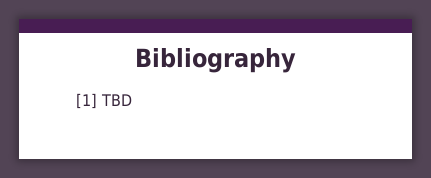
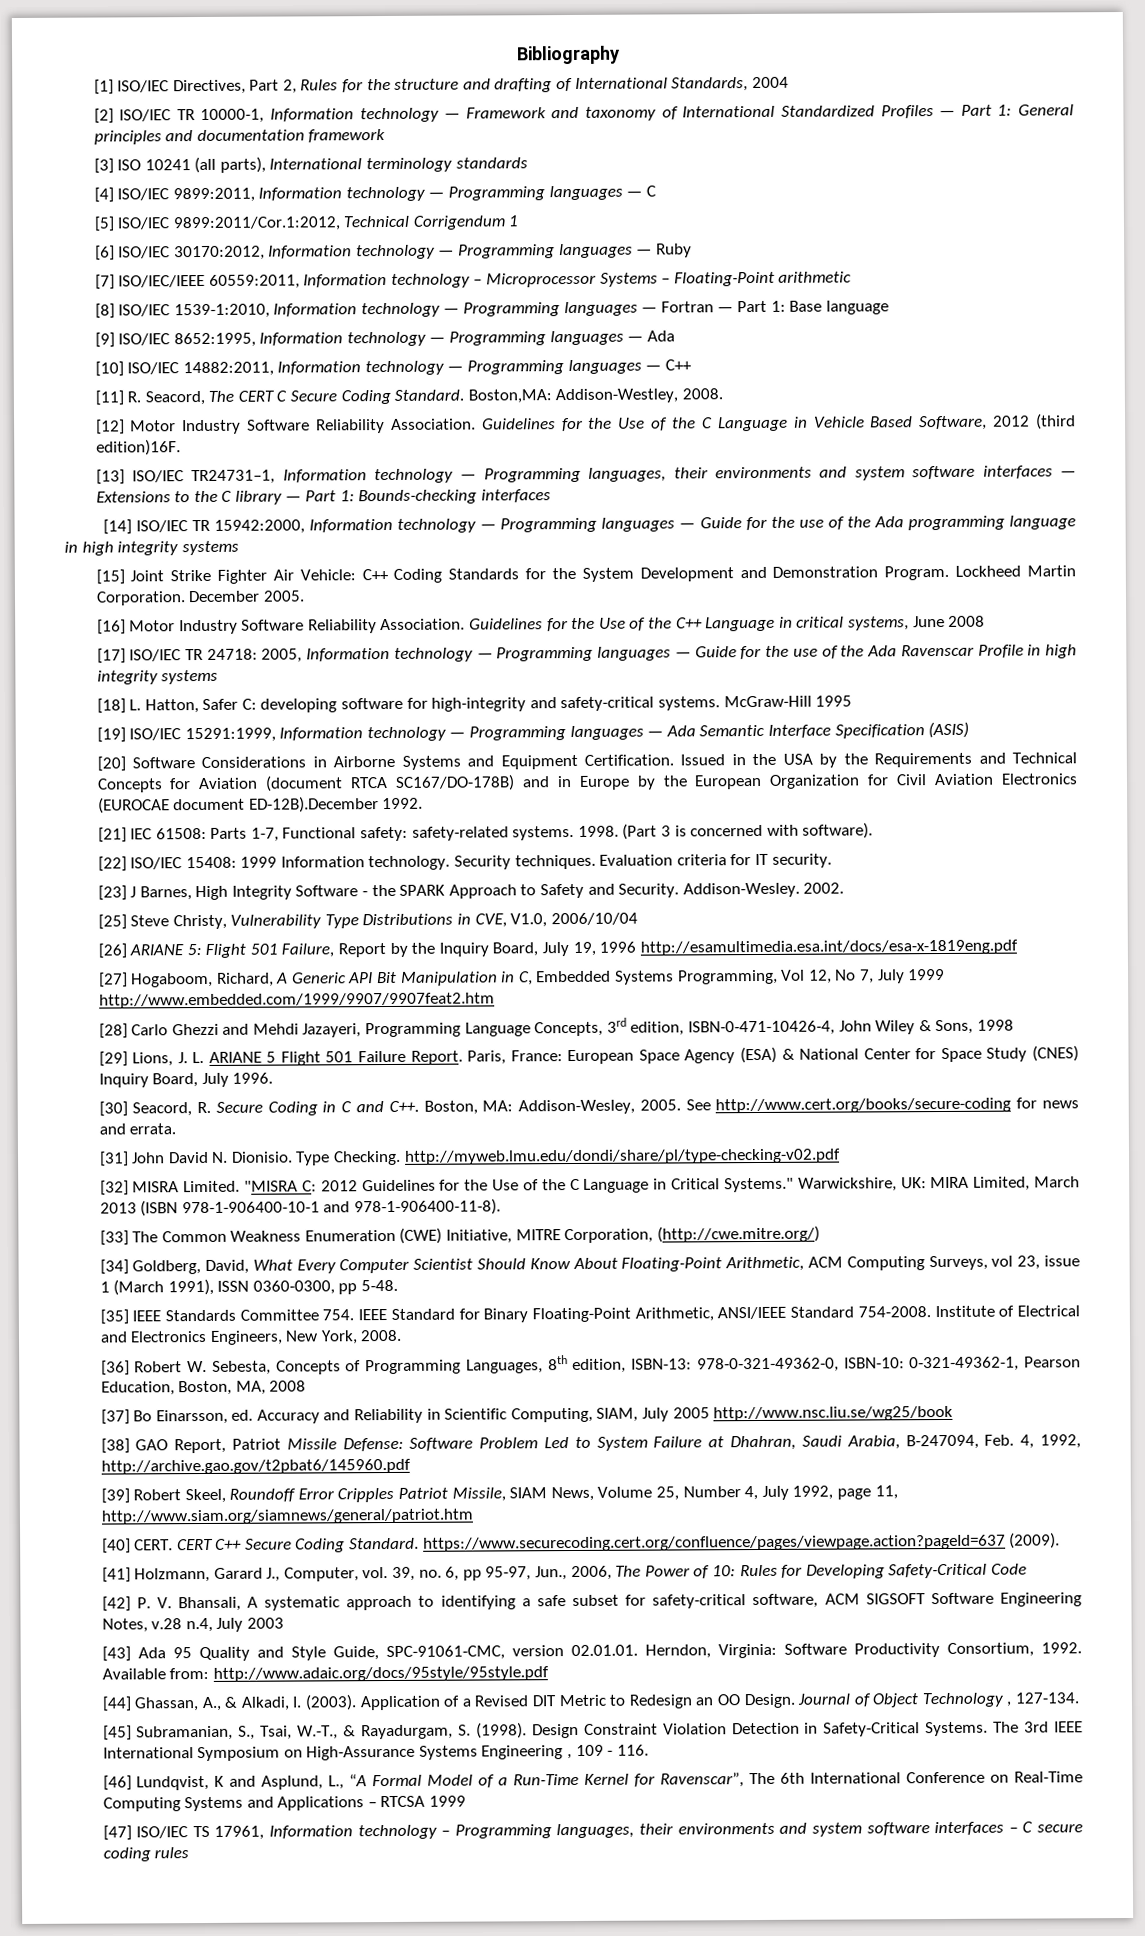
- [1] TBD
+ [1] ISO/IEC Directives, Part 2, Rules for the structure and drafting of International Standards, 2004
+ [2] ISO/IEC TR 10000-1, Information technology — Framework and taxonomy of International Standardized Profiles — Part 1: General principles and documentation framework
+ [3] ISO 10241 (all parts), International terminology standards
+ [4] ISO/IEC 9899:2011, Information technology — Programming languages — C
+ [5] ISO/IEC 9899:2011/Cor.1:2012, Technical Corrigendum 1
+ [6] ISO/IEC 30170:2012, Information technology — Programming languages — Ruby
+ [7] ISO/IEC/IEEE 60559:2011, Information technology – Microprocessor Systems – Floating-Point arithmetic
+ [8] ISO/IEC 1539-1:2010, Information technology — Programming languages — Fortran — Part 1: Base language
+ [9] ISO/IEC 8652:1995, Information technology — Programming languages — Ada
+ [10] ISO/IEC 14882:2011, Information technology — Programming languages — C++
+ [11] R. Seacord, The CERT C Secure Coding Standard. Boston,MA: Addison-Westley, 2008.
+ [12] Motor Industry Software Reliability Association. Guidelines for the Use of the C Language in Vehicle Based Software, 2012 (third edition)16F.
+ [13] ISO/IEC TR24731–1, Information technology — Programming languages, their environments and system software interfaces — Extensions to the C library — Part 1: Bounds-checking interfaces
+ [14] ISO/IEC TR 15942:2000, Information technology — Programming languages — Guide for the use of the Ada programming language in high integrity systems
+ [15] Joint Strike Fighter Air Vehicle: C++ Coding Standards for the System Development and Demonstration Program. Lockheed Martin Corporation. December 2005.
+ [16] Motor Industry Software Reliability Association. Guidelines for the Use of the C++ Language in critical systems, June 2008
+ [17] ISO/IEC TR 24718: 2005, Information technology — Programming languages — Guide for the use of the Ada Ravenscar Profile in high integrity systems
+ [18] L. Hatton, Safer C: developing software for high-integrity and safety-critical systems. McGraw-Hill 1995
+ [19] ISO/IEC 15291:1999, Information technology — Programming languages — Ada Semantic Interface Specification (ASIS)
+ [20] Software Considerations in Airborne Systems and Equipment Certification. Issued in the USA by the Requirements and Technical Concepts for Aviation (document RTCA SC167/DO-178B) and in Europe by the European Organization for Civil Aviation Electronics (EUROCAE document ED-12B).December 1992.
+ [21] IEC 61508: Parts 1-7, Functional safety: safety-related systems. 1998. (Part 3 is concerned with software).
+ [22] ISO/IEC 15408: 1999 Information technology. Security techniques. Evaluation criteria for IT security.
+ [23] J Barnes, High Integrity Software - the SPARK Approach to Safety and Security. Addison-Wesley. 2002.
+ [25] Steve Christy, Vulnerability Type Distributions in CVE, V1.0, 2006/10/04
+ [26] ARIANE 5: Flight 501 Failure, Report by the Inquiry Board, July 19, 1996 http://esamultimedia.esa.int/docs/esa-x-1819eng.pdf
+ [27] Hogaboom, Richard, A Generic API Bit Manipulation in C, Embedded Systems Programming, Vol 12, No 7, July 1999 http://www.embedded.com/1999/9907/9907feat2.htm
+ [28] Carlo Ghezzi and Mehdi Jazayeri, Programming Language Concepts, 3rd edition, ISBN-0-471-10426-4, John Wiley & Sons, 1998
+ [29] Lions, J. L. ARIANE 5 Flight 501 Failure Report. Paris, France: European Space Agency (ESA) & National Center for Space Study (CNES) Inquiry Board, July 1996.
+ [30] Seacord, R. Secure Coding in C and C++. Boston, MA: Addison-Wesley, 2005. See http://www.cert.org/books/secure-coding for news and errata.
+ [31] John David N. Dionisio. Type Checking. http://myweb.lmu.edu/dondi/share/pl/type-checking-v02.pdf
+ [32] MISRA Limited. "MISRA C: 2012 Guidelines for the Use of the C Language in Critical Systems." Warwickshire, UK: MIRA Limited, March 2013 (ISBN 978-1-906400-10-1 and 978-1-906400-11-8).
+ [33] The Common Weakness Enumeration (CWE) Initiative, MITRE Corporation, (http://cwe.mitre.org/)
+ [34] Goldberg, David, What Every Computer Scientist Should Know About Floating-Point Arithmetic, ACM Computing Surveys, vol 23, issue 1 (March 1991), ISSN 0360-0300, pp 5-48.
+ [35] IEEE Standards Committee 754. IEEE Standard for Binary Floating-Point Arithmetic, ANSI/IEEE Standard 754-2008. Institute of Electrical and Electronics Engineers, New York, 2008.
+ [36] Robert W. Sebesta, Concepts of Programming Languages, 8th edition, ISBN-13: 978-0-321-49362-0, ISBN-10: 0-321-49362-1, Pearson Education, Boston, MA, 2008
+ [37] Bo Einarsson, ed. Accuracy and Reliability in Scientific Computing, SIAM, July 2005 http://www.nsc.liu.se/wg25/book
+ [38] GAO Report, Patriot Missile Defense: Software Problem Led to System Failure at Dhahran, Saudi Arabia, B-247094, Feb. 4, 1992, http://archive.gao.gov/t2pbat6/145960.pdf
+ [39] Robert Skeel, Roundoff Error Cripples Patriot Missile, SIAM News, Volume 25, Number 4, July 1992, page 11, http://www.siam.org/siamnews/general/patriot.htm
+ [40] CERT. CERT C++ Secure Coding Standard. https://www.securecoding.cert.org/confluence/pages/viewpage.action?pageId=637 (2009).
+ [41] Holzmann, Garard J., Computer, vol. 39, no. 6, pp 95-97, Jun., 2006, The Power of 10: Rules for Developing Safety-Critical Code
+ [42] P. V. Bhansali, A systematic approach to identifying a safe subset for safety-critical software, ACM SIGSOFT Software Engineering Notes, v.28 n.4, July 2003
+ [43] Ada 95 Quality and Style Guide, SPC-91061-CMC, version 02.01.01. Herndon, Virginia: Software Productivity Consortium, 1992. Available from: http://www.adaic.org/docs/95style/95style.pdf
+ [44] Ghassan, A., & Alkadi, I. (2003). Application of a Revised DIT Metric to Redesign an OO Design. Journal of Object Technology , 127-134.
+ [45] Subramanian, S., Tsai, W.-T., & Rayadurgam, S. (1998). Design Constraint Violation Detection in Safety-Critical Systems. The 3rd IEEE International Symposium on High-Assurance Systems Engineering , 109 - 116.
+ [46] Lundqvist, K and Asplund, L., “A Formal Model of a Run-Time Kernel for Ravenscar”, The 6th International Conference on Real-Time Computing Systems and Applications – RTCSA 1999
+ [47] ISO/IEC TS 17961, Information technology – Programming languages, their environments and system software interfaces – C secure coding rules

